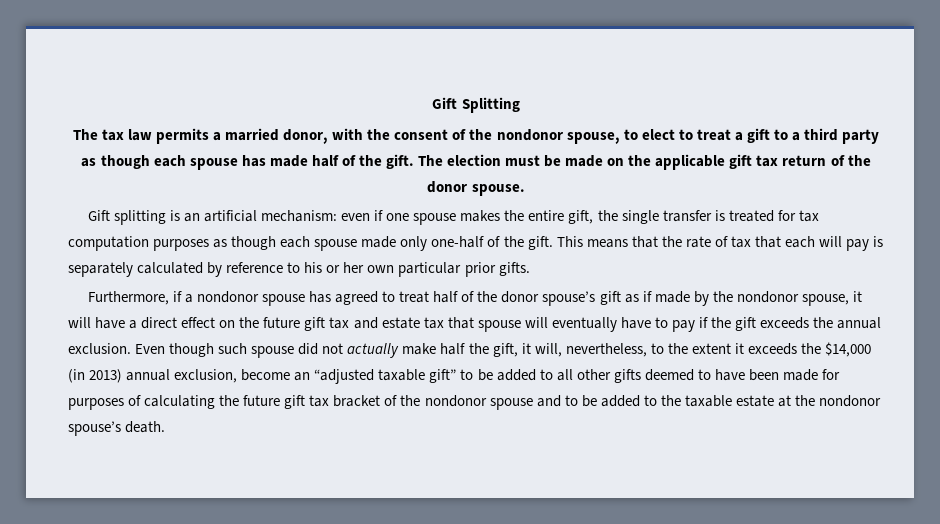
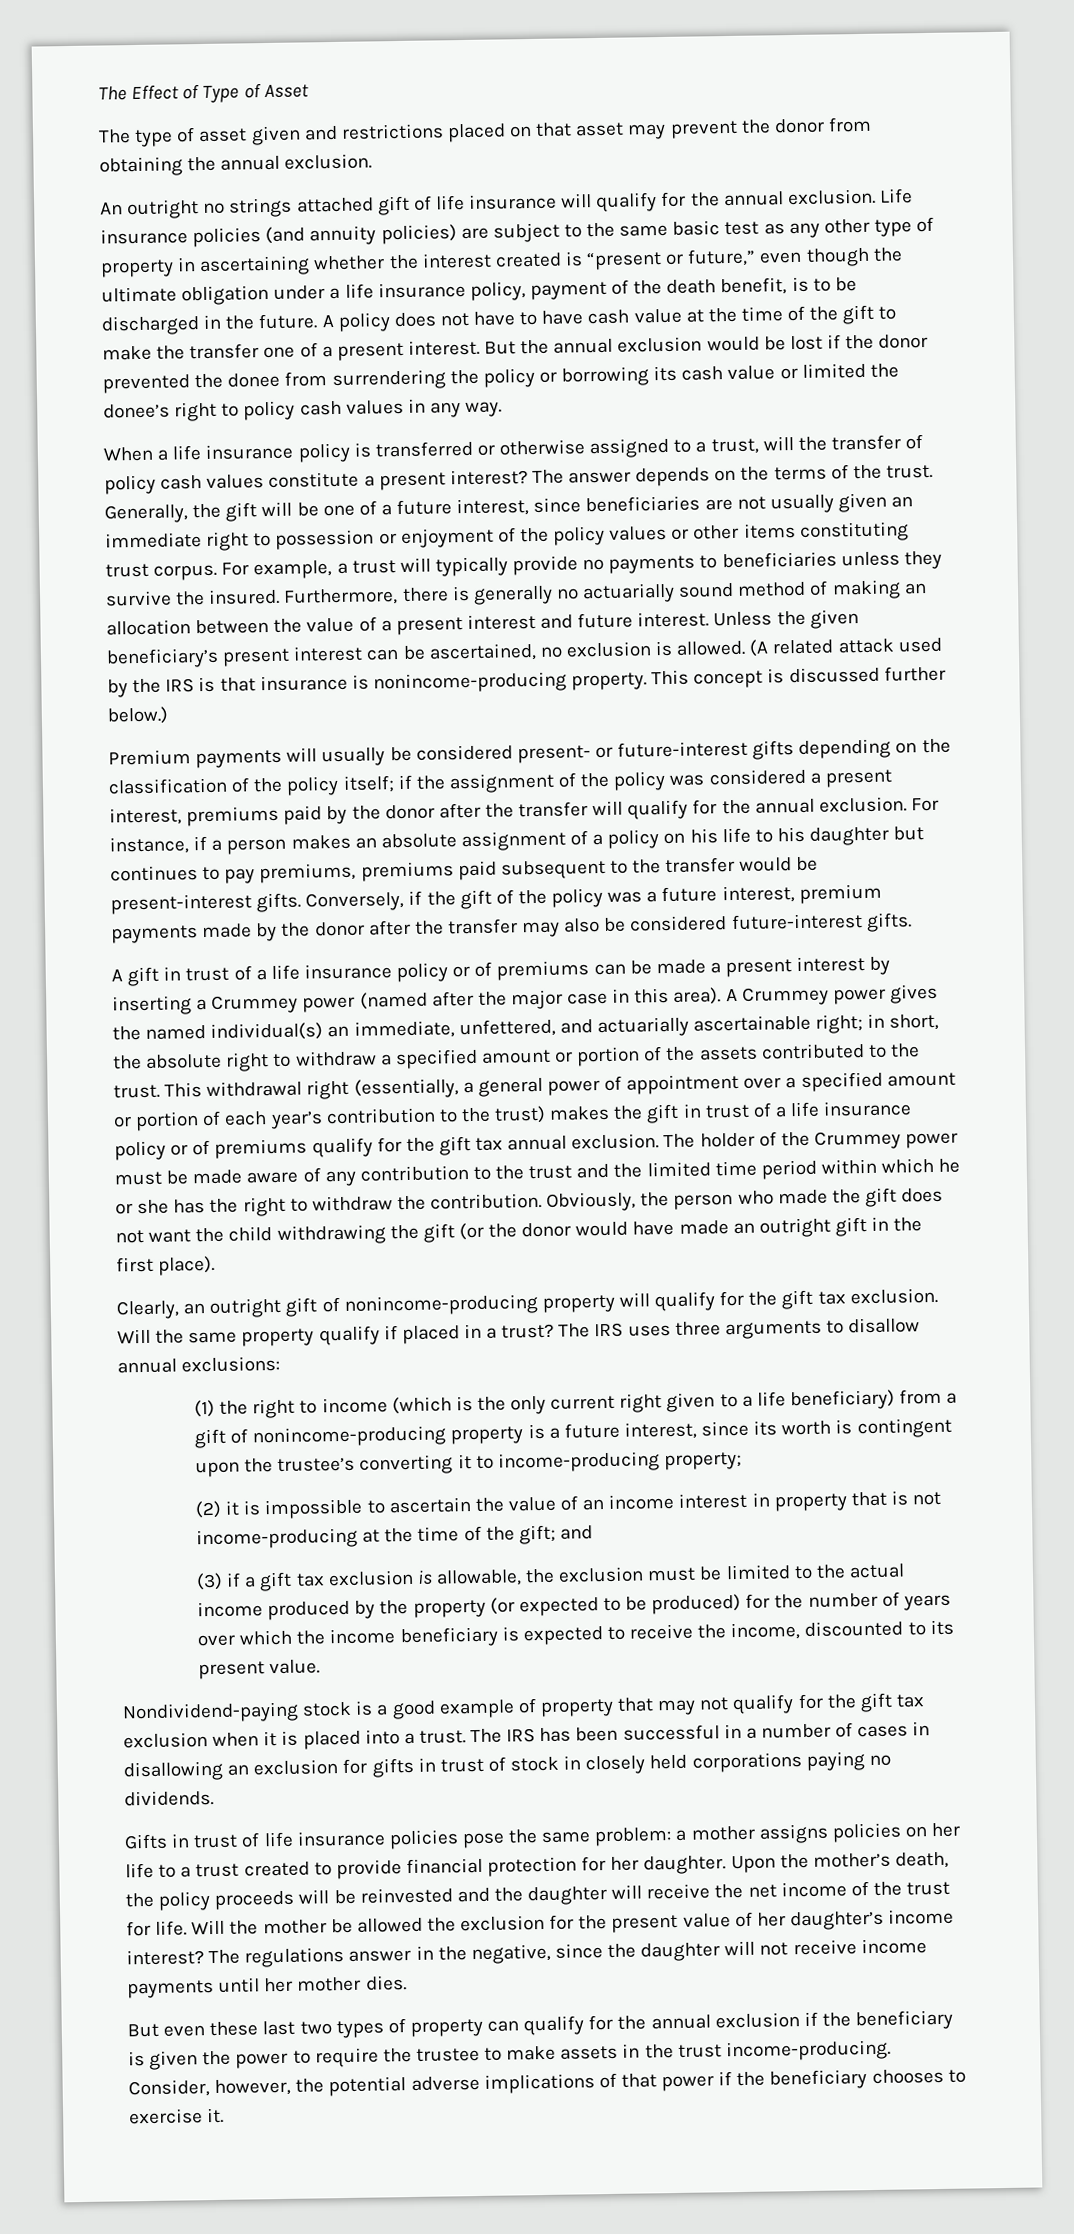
- Gift Splitting
- The tax law permits a married donor, with the consent of the nondonor spouse, to elect to treat a gift to a third party as though each spouse has made half of the gift. The election must be made on the applicable gift tax return of the donor spouse.
- Gift splitting is an artificial mechanism: even if one spouse makes the entire gift, the single transfer is treated for tax computation purposes as though each spouse made only one-half of the gift. This means that the rate of tax that each will pay is separately calculated by reference to his or her own particular prior gifts.
- Furthermore, if a nondonor spouse has agreed to treat half of the donor spouse’s gift as if made by the nondonor spouse, it will have a direct effect on the future gift tax and estate tax that spouse will eventually have to pay if the gift exceeds the annual exclusion. Even though such spouse did not actually make half the gift, it will, nevertheless, to the extent it exceeds the $14,000 (in 2013) annual exclusion, become an “adjusted taxable gift” to be added to all other gifts deemed to have been made for purposes of calculating the future gift tax bracket of the nondonor spouse and to be added to the taxable estate at the nondonor spouse’s death.
+ The Effect of Type of Asset
+ The type of asset given and restrictions placed on that asset may prevent the donor from obtaining the annual exclusion.
+ An outright no strings attached gift of life insurance will qualify for the annual exclusion. Life insurance policies (and annuity policies) are subject to the same basic test as any other type of property in ascertaining whether the interest created is “present or future,” even though the ultimate obligation under a life insurance policy, payment of the death benefit, is to be discharged in the future. A policy does not have to have cash value at the time of the gift to make the transfer one of a present interest. But the annual exclusion would be lost if the donor prevented the donee from surrendering the policy or borrowing its cash value or limited the donee’s right to policy cash values in any way.
+ When a life insurance policy is transferred or otherwise assigned to a trust, will the transfer of policy cash values constitute a present interest? The answer depends on the terms of the trust. Generally, the gift will be one of a future interest, since beneficiaries are not usually given an immediate right to possession or enjoyment of the policy values or other items constituting trust corpus. For example, a trust will typically provide no payments to beneficiaries unless they survive the insured. Furthermore, there is generally no actuarially sound method of making an allocation between the value of a present interest and future interest. Unless the given beneficiary’s present interest can be ascertained, no exclusion is allowed. (A related attack used by the IRS is that insurance is nonincome-producing property. This concept is discussed further below.)
+ Premium payments will usually be considered present- or future-interest gifts depending on the classification of the policy itself; if the assignment of the policy was considered a present interest, premiums paid by the donor after the transfer will qualify for the annual exclusion. For instance, if a person makes an absolute assignment of a policy on his life to his daughter but continues to pay premiums, premiums paid subsequent to the transfer would be present-interest gifts. Conversely, if the gift of the policy was a future interest, premium payments made by the donor after the transfer may also be considered future-interest gifts.
+ A gift in trust of a life insurance policy or of premiums can be made a present interest by inserting a Crummey power (named after the major case in this area). A Crummey power gives the named individual(s) an immediate, unfettered, and actuarially ascertainable right; in short, the absolute right to withdraw a specified amount or portion of the assets contributed to the trust. This withdrawal right (essentially, a general power of appointment over a specified amount or portion of each year’s contribution to the trust) makes the gift in trust of a life insurance policy or of premiums qualify for the gift tax annual exclusion. The holder of the Crummey power must be made aware of any contribution to the trust and the limited time period within which he or she has the right to withdraw the contribution. Obviously, the person who made the gift does not want the child withdrawing the gift (or the donor would have made an outright gift in the first place).
+ Clearly, an outright gift of nonincome-producing property will qualify for the gift tax exclusion. Will the same property qualify if placed in a trust? The IRS uses three arguments to disallow annual exclusions:
+ (1) the right to income (which is the only current right given to a life beneficiary) from a gift of nonincome-producing property is a future interest, since its worth is contingent upon the trustee’s converting it to income-producing property;
+ (2) it is impossible to ascertain the value of an income interest in property that is not income-producing at the time of the gift; and
+ (3) if a gift tax exclusion is allowable, the exclusion must be limited to the actual income produced by the property (or expected to be produced) for the number of years over which the income beneficiary is expected to receive the income, discounted to its present value.
+ Nondividend-paying stock is a good example of property that may not qualify for the gift tax exclusion when it is placed into a trust. The IRS has been successful in a number of cases in disallowing an exclusion for gifts in trust of stock in closely held corporations paying no dividends.
+ Gifts in trust of life insurance policies pose the same problem: a mother assigns policies on her life to a trust created to provide financial protection for her daughter. Upon the mother’s death, the policy proceeds will be reinvested and the daughter will receive the net income of the trust for life. Will the mother be allowed the exclusion for the present value of her daughter’s income interest? The regulations answer in the negative, since the daughter will not receive income payments until her mother dies.
+ But even these last two types of property can qualify for the annual exclusion if the beneficiary is given the power to require the trustee to make assets in the trust income-producing. Consider, however, the potential adverse implications of that power if the beneficiary chooses to exercise it.

